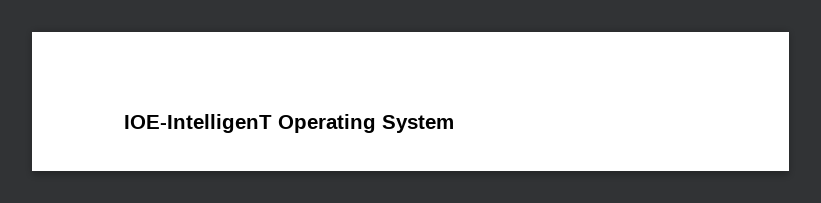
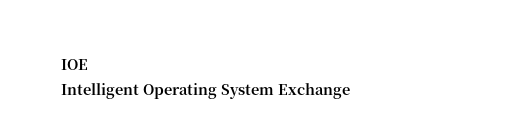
- IOE-IntelligenT Operating System
+ IOE
+ Intelligent Operating System Exchange

